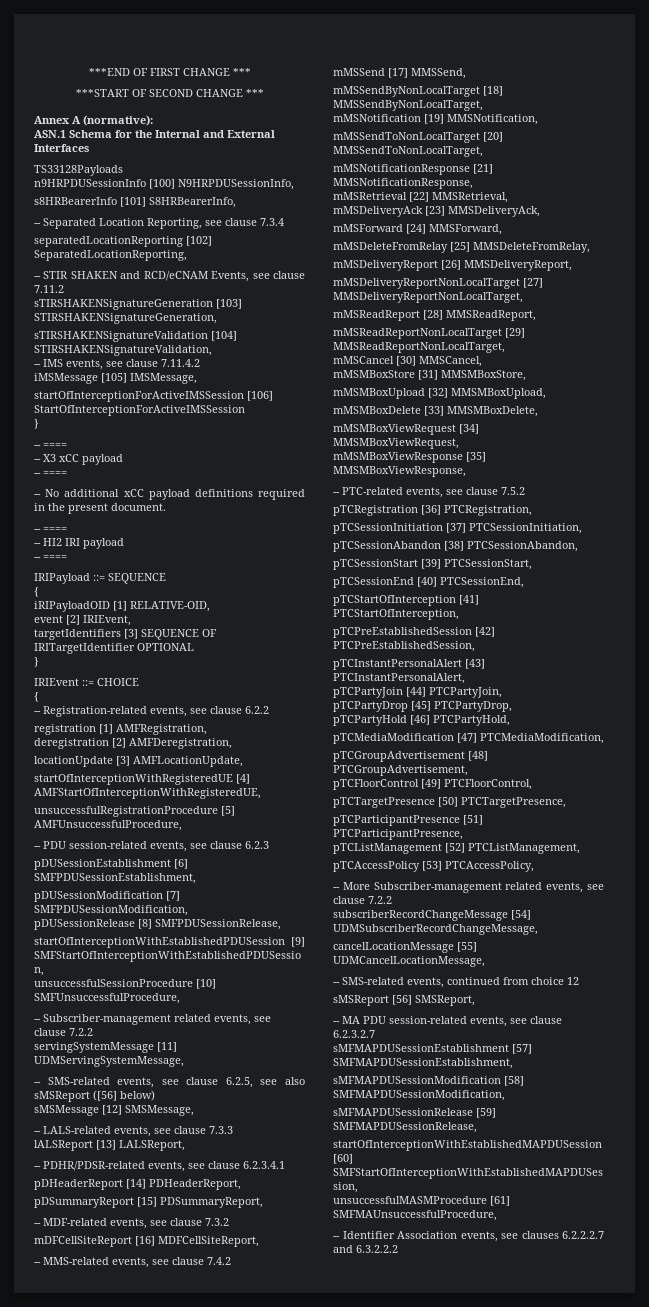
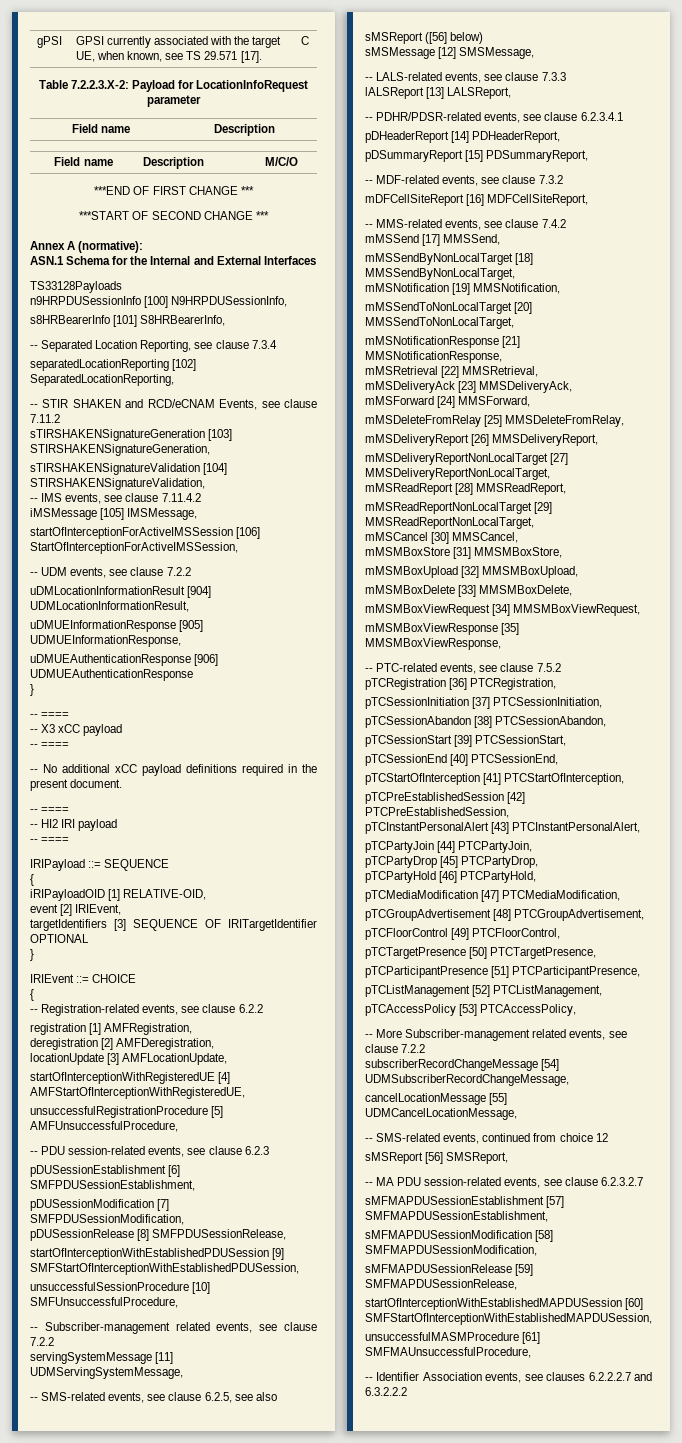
+ gPSI | GPSI currently associated with the target UE, when known, see TS 29.571 [17]. | C
+ Table 7.2.2.3.X-2: Payload for LocationInfoRequest parameter
+ Field name | Description
+ Field name | Description | M/C/O
- startOfInterceptionForActiveIMSSession [106] StartOfInterceptionForActiveIMSSession
+ startOfInterceptionForActiveIMSSession [106] StartOfInterceptionForActiveIMSSession,
+ -- UDM events, see clause 7.2.2
+ uDMLocationInformationResult [904] UDMLocationInformationResult,
+ uDMUEInformationResponse [905] UDMUEInformationResponse,
+ uDMUEAuthenticationResponse [906] UDMUEAuthenticationResponse

